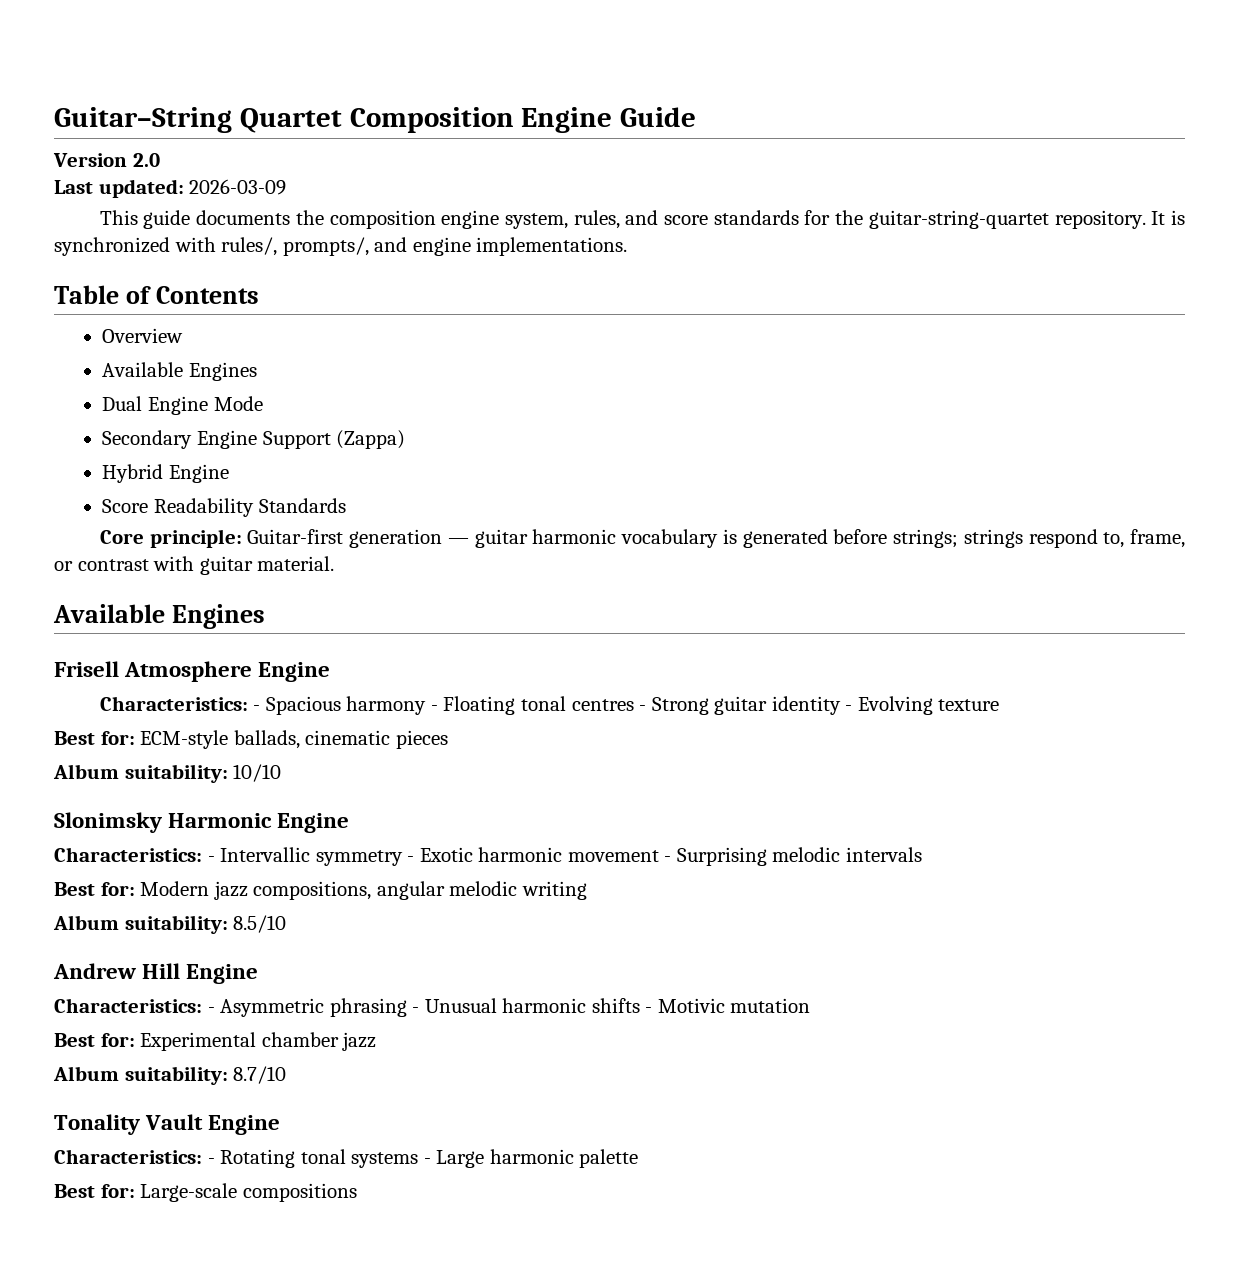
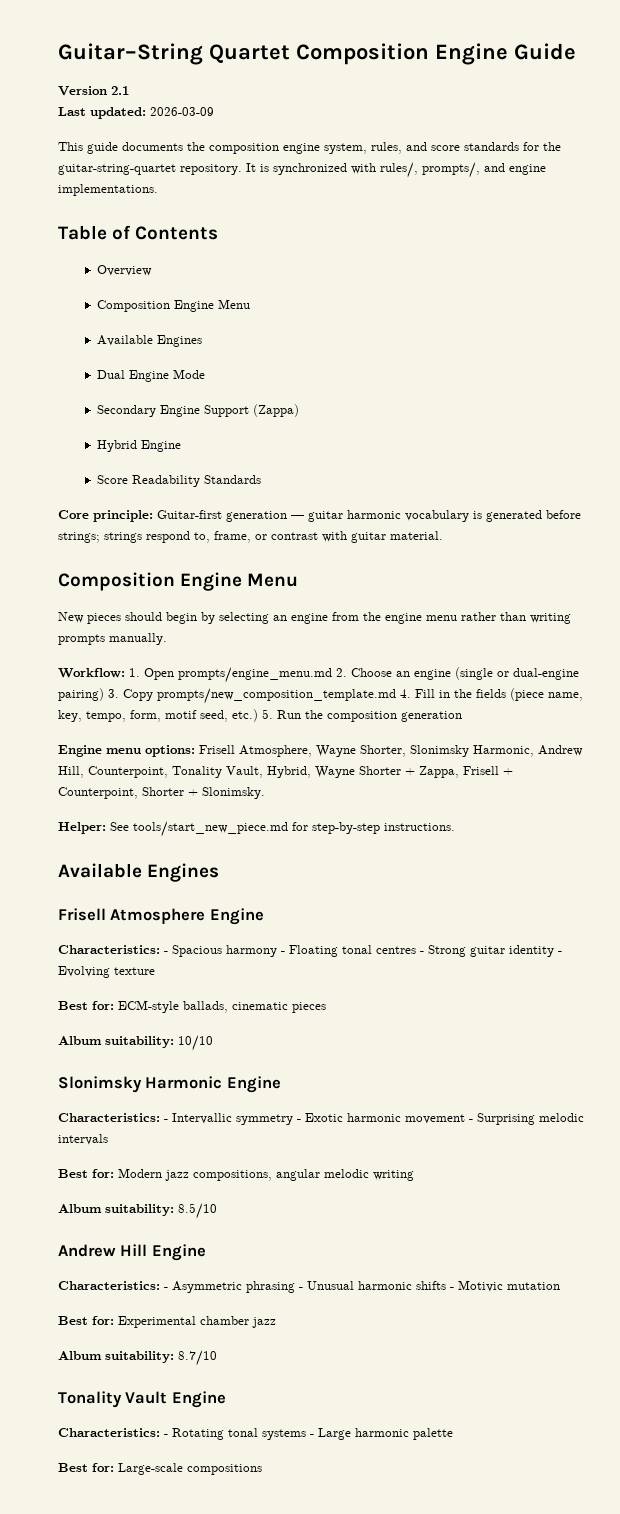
- Version 2.0
+ Version 2.1
  Overview
+ Composition Engine Menu
  Core principle: Guitar-first generation — guitar harmonic vocabulary is generated before strings; strings respond to, frame, or contrast with guitar material.
+ Composition Engine Menu
+ New pieces should begin by selecting an engine from the engine menu rather than writing prompts manually.
+ Workflow: 1. Open prompts/engine_menu.md 2. Choose an engine (single or dual-engine pairing) 3. Copy prompts/new_composition_template.md 4. Fill in the fields (piece name, key, tempo, form, motif seed, etc.) 5. Run the composition generation
+ Engine menu options: Frisell Atmosphere, Wayne Shorter, Slonimsky Harmonic, Andrew Hill, Counterpoint, Tonality Vault, Hybrid, Wayne Shorter + Zappa, Frisell + Counterpoint, Shorter + Slonimsky.
+ Helper: See tools/start_new_piece.md for step-by-step instructions.

